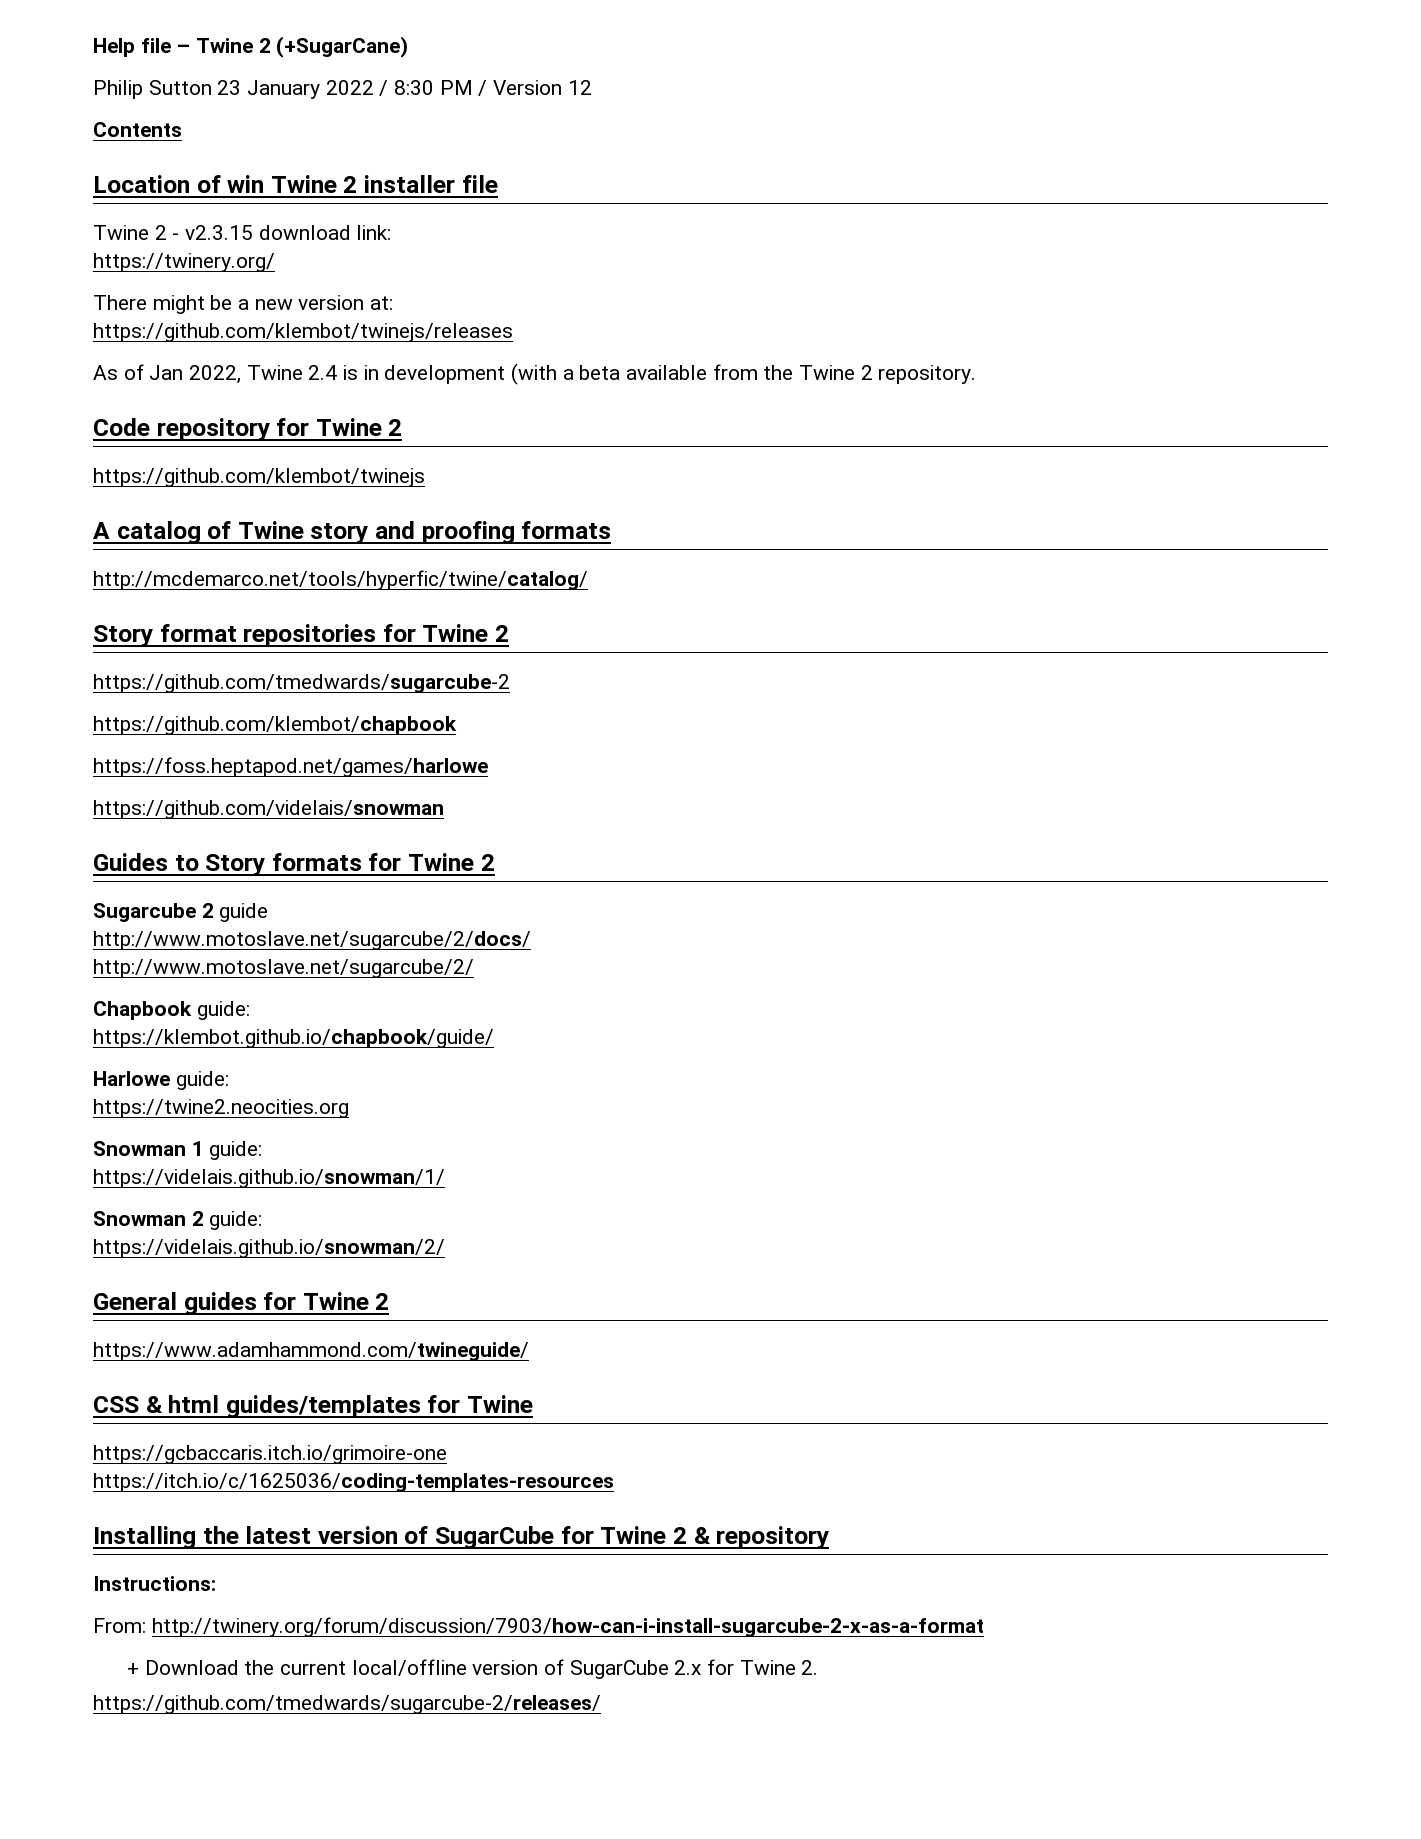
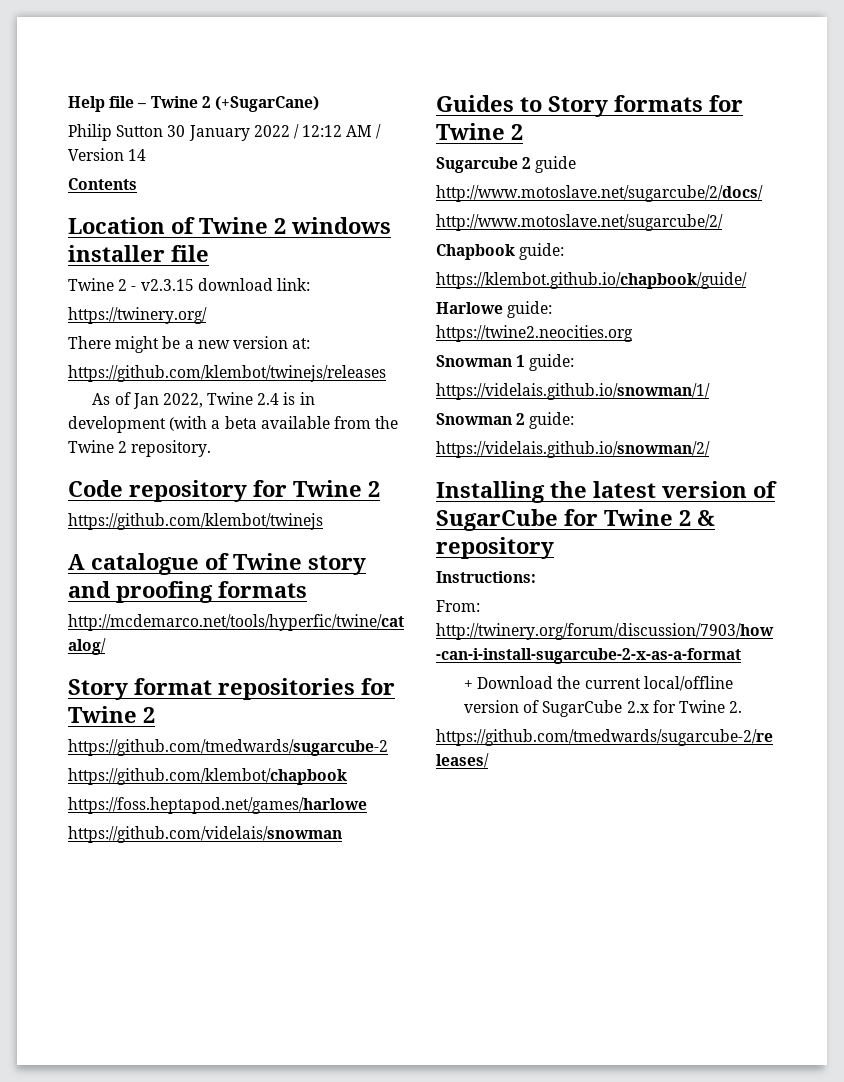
- Philip Sutton 23 January 2022 / 8:30 PM / Version 12
+ Philip Sutton 30 January 2022 / 12:12 AM / Version 14
- Location of win Twine 2 installer file
+ Location of Twine 2 windows installer file
- A catalog of Twine story and proofing formats
+ A catalogue of Twine story and proofing formats
- General guides for Twine 2
- https://www.adamhammond.com/twineguide/
- CSS & html guides/templates for Twine
- https://gcbaccaris.itch.io/grimoire-one
- https://itch.io/c/1625036/coding-templates-resources

